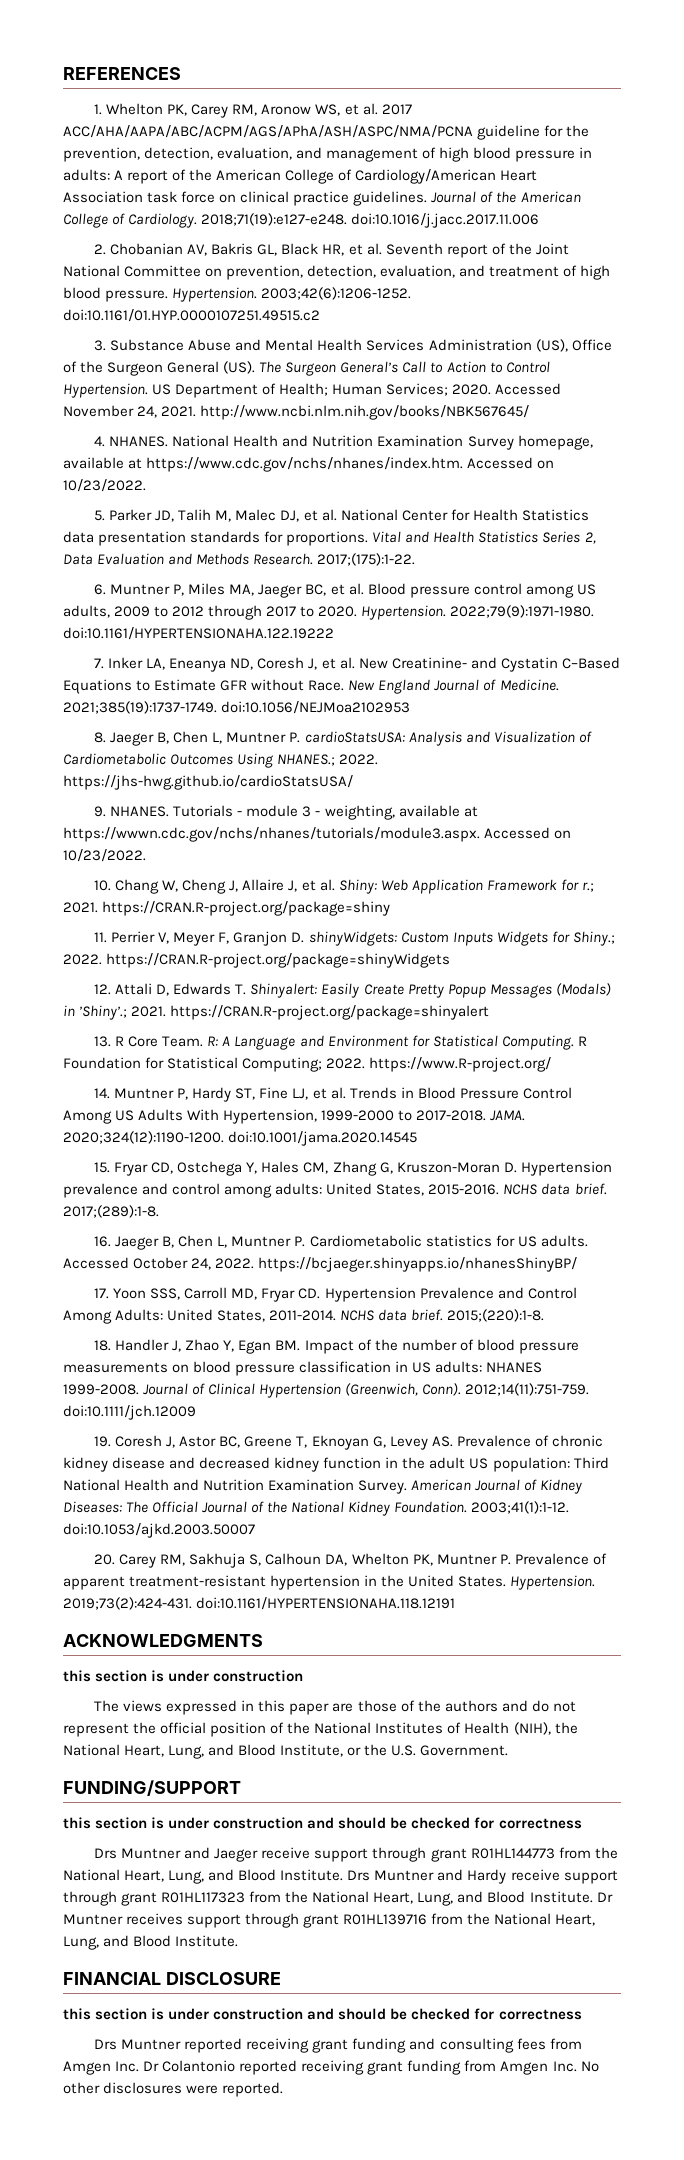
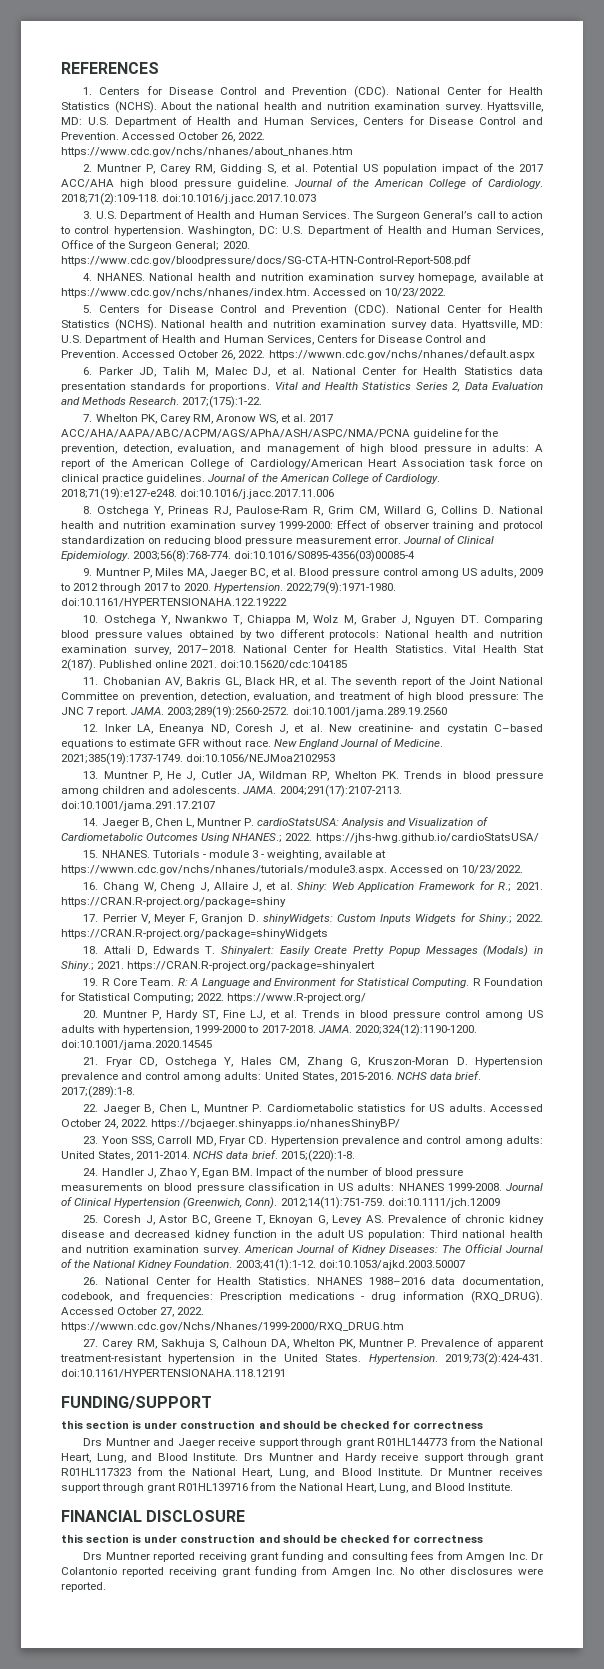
- 1. Whelton PK, Carey RM, Aronow WS, et al. 2017 ACC/AHA/AAPA/ABC/ACPM/AGS/APhA/ASH/ASPC/NMA/PCNA guideline for the prevention, detection, evaluation, and management of high blood pressure in adults: A report of the American College of Cardiology/American Heart Association task force on clinical practice guidelines.
+ 1. Centers for Disease Control and Prevention (CDC). National Center for Health Statistics (NCHS). About the national health and nutrition examination survey. Hyattsville, MD: U.S. Department of Health and Human Services, Centers for Disease Control and Prevention. Accessed October 26, 2022. https://www.cdc.gov/nchs/nhanes/about_nhanes.htm
+ 2. Muntner P, Carey RM, Gidding S, et al. Potential US population impact of the 2017 ACC/AHA high blood pressure guideline. Journal of the American College of Cardiology. 2018;71(2):109-118. doi:10.1016/j.jacc.2017.10.073
+ 3. U.S. Department of Health and Human Services. The Surgeon General’s call to action to control hypertension. Washington, DC: U.S. Department of Health and Human Services, Office of the Surgeon General; 2020. https://www.cdc.gov/bloodpressure/docs/SG-CTA-HTN-Control-Report-508.pdf
+ 4. NHANES. National health and nutrition examination survey homepage, available at https://www.cdc.gov/nchs/nhanes/index.htm. Accessed on 10/23/2022.
+ 5. Centers for Disease Control and Prevention (CDC). National Center for Health Statistics (NCHS). National health and nutrition examination survey data. Hyattsville, MD: U.S. Department of Health and Human Services, Centers for Disease Control and Prevention. Accessed October 26, 2022. https://wwwn.cdc.gov/nchs/nhanes/default.aspx
+ 6. Parker JD, Talih M, Malec DJ, et al. National Center for Health Statistics data presentation standards for proportions. Vital and Health Statistics Series 2, Data Evaluation and Methods Research. 2017;(175):1-22.
+ 7. Whelton PK, Carey RM, Aronow WS, et al. 2017 ACC/AHA/AAPA/ABC/ACPM/AGS/APhA/ASH/ASPC/NMA/PCNA guideline for the prevention, detection, evaluation, and management of high blood pressure in adults: A report of the American College of Cardiology/American Heart Association task force on clinical practice guidelines.
- 2. Chobanian AV, Bakris GL, Black HR, et al. Seventh report of the Joint National Committee on prevention, detection, evaluation, and treatment of high blood pressure. Hypertension. 2003;42(6):1206-1252. doi:10.1161/01.HYP.0000107251.49515.c2
- 3. Substance Abuse and Mental Health Services Administration (US), Office of the Surgeon General (US). The Surgeon General’s Call to Action to Control Hypertension. US Department of Health; Human Services; 2020. Accessed November 24, 2021. http://www.ncbi.nlm.nih.gov/books/NBK567645/
- 4. NHANES. National Health and Nutrition Examination Survey homepage, available at https://www.cdc.gov/nchs/nhanes/index.htm. Accessed on 10/23/2022.
- 5. Parker JD, Talih M, Malec DJ, et al. National Center for Health Statistics data presentation standards for proportions. Vital and Health Statistics Series 2, Data Evaluation and Methods Research. 2017;(175):1-22.
- 6. Muntner P, Miles MA, Jaeger BC, et al. Blood pressure control among US adults, 2009 to 2012 through 2017 to 2020.
+ 8. Ostchega Y, Prineas RJ, Paulose-Ram R, Grim CM, Willard G, Collins D. National health and nutrition examination survey 1999-2000: Effect of observer training and protocol standardization on reducing blood pressure measurement error. Journal of Clinical Epidemiology. 2003;56(8):768-774. doi:10.1016/S0895-4356(03)00085-4
+ 9. Muntner P, Miles MA, Jaeger BC, et al. Blood pressure control among US adults, 2009 to 2012 through 2017 to 2020.
- 7. Inker LA, Eneanya ND, Coresh J, et al. New Creatinine- and Cystatin C–Based Equations to Estimate GFR without Race.
+ 10. Ostchega Y, Nwankwo T, Chiappa M, Wolz M, Graber J, Nguyen DT. Comparing blood pressure values obtained by two different protocols: National health and nutrition examination survey, 2017–2018. National Center for Health Statistics. Vital Health Stat 2(187). Published online 2021. doi:10.15620/cdc:104185
+ 11. Chobanian AV, Bakris GL, Black HR, et al. The seventh report of the Joint National Committee on prevention, detection, evaluation, and treatment of high blood pressure: The JNC 7 report. JAMA. 2003;289(19):2560-2572. doi:10.1001/jama.289.19.2560
+ 12. Inker LA, Eneanya ND, Coresh J, et al. New creatinine- and cystatin C–based equations to estimate GFR without race.
- 8. Jaeger B, Chen L, Muntner P. cardioStatsUSA: Analysis and Visualization of Cardiometabolic Outcomes Using NHANES.; 2022. https://jhs-hwg.github.io/cardioStatsUSA/
+ 13. Muntner P, He J, Cutler JA, Wildman RP, Whelton PK. Trends in blood pressure among children and adolescents. JAMA. 2004;291(17):2107-2113. doi:10.1001/jama.291.17.2107
+ 14. Jaeger B, Chen L, Muntner P. cardioStatsUSA: Analysis and Visualization of Cardiometabolic Outcomes Using NHANES.; 2022. https://jhs-hwg.github.io/cardioStatsUSA/
- 9. NHANES.
+ 15. NHANES.
- 10. Chang W, Cheng J, Allaire J, et al. Shiny: Web Application Framework for r.; 2021. https://CRAN.R-project.org/package=shiny
+ 16. Chang W, Cheng J, Allaire J, et al. Shiny: Web Application Framework for R.; 2021. https://CRAN.R-project.org/package=shiny
- 11. Perrier V, Meyer F, Granjon D. shinyWidgets: Custom Inputs Widgets for Shiny.; 2022. https://CRAN.R-project.org/package=shinyWidgets
+ 17. Perrier V, Meyer F, Granjon D. shinyWidgets: Custom Inputs Widgets for Shiny.; 2022. https://CRAN.R-project.org/package=shinyWidgets
- 12. Attali D, Edwards T. Shinyalert: Easily Create Pretty Popup Messages (Modals) in ’Shiny’.; 2021. https://CRAN.R-project.org/package=shinyalert
+ 18. Attali D, Edwards T. Shinyalert: Easily Create Pretty Popup Messages (Modals) in Shiny.; 2021. https://CRAN.R-project.org/package=shinyalert
- 13. R Core Team.
+ 19. R Core Team.
- 14. Muntner P, Hardy ST, Fine LJ, et al. Trends in Blood Pressure Control Among US Adults With Hypertension, 1999-2000 to 2017-2018.
+ 20. Muntner P, Hardy ST, Fine LJ, et al. Trends in blood pressure control among US adults with hypertension, 1999-2000 to 2017-2018.
- 15. Fryar CD, Ostchega Y, Hales CM, Zhang G, Kruszon-Moran D. Hypertension prevalence and control among adults: United States, 2015-2016.
+ 21. Fryar CD, Ostchega Y, Hales CM, Zhang G, Kruszon-Moran D. Hypertension prevalence and control among adults: United States, 2015-2016.
- 16. Jaeger B, Chen L, Muntner P. Cardiometabolic statistics for US adults.
+ 22. Jaeger B, Chen L, Muntner P. Cardiometabolic statistics for US adults.
- 17. Yoon SSS, Carroll MD, Fryar CD. Hypertension Prevalence and Control Among Adults: United States, 2011-2014.
+ 23. Yoon SSS, Carroll MD, Fryar CD. Hypertension prevalence and control among adults: United States, 2011-2014.
- 18. Handler J, Zhao Y, Egan BM. Impact of the number of blood pressure measurements on blood pressure classification in US adults: NHANES 1999-2008.
+ 24. Handler J, Zhao Y, Egan BM. Impact of the number of blood pressure measurements on blood pressure classification in US adults: NHANES 1999-2008.
- 19. Coresh J, Astor BC, Greene T, Eknoyan G, Levey AS. Prevalence of chronic kidney disease and decreased kidney function in the adult US population: Third National Health and Nutrition Examination Survey.
+ 25. Coresh J, Astor BC, Greene T, Eknoyan G, Levey AS. Prevalence of chronic kidney disease and decreased kidney function in the adult US population: Third national health and nutrition examination survey.
- 20. Carey RM, Sakhuja S, Calhoun DA, Whelton PK, Muntner P. Prevalence of apparent treatment-resistant hypertension in the United States.
+ 26. National Center for Health Statistics. NHANES 1988–2016 data documentation, codebook, and frequencies: Prescription medications - drug information (RXQ_DRUG). Accessed October 27, 2022. https://wwwn.cdc.gov/Nchs/Nhanes/1999-2000/RXQ_DRUG.htm
+ 27. Carey RM, Sakhuja S, Calhoun DA, Whelton PK, Muntner P. Prevalence of apparent treatment-resistant hypertension in the United States.
- ACKNOWLEDGMENTS
- this section is under construction
- The views expressed in this paper are those of the authors and do not represent the official position of the National Institutes of Health (NIH), the National Heart, Lung, and Blood Institute, or the U.S. Government.

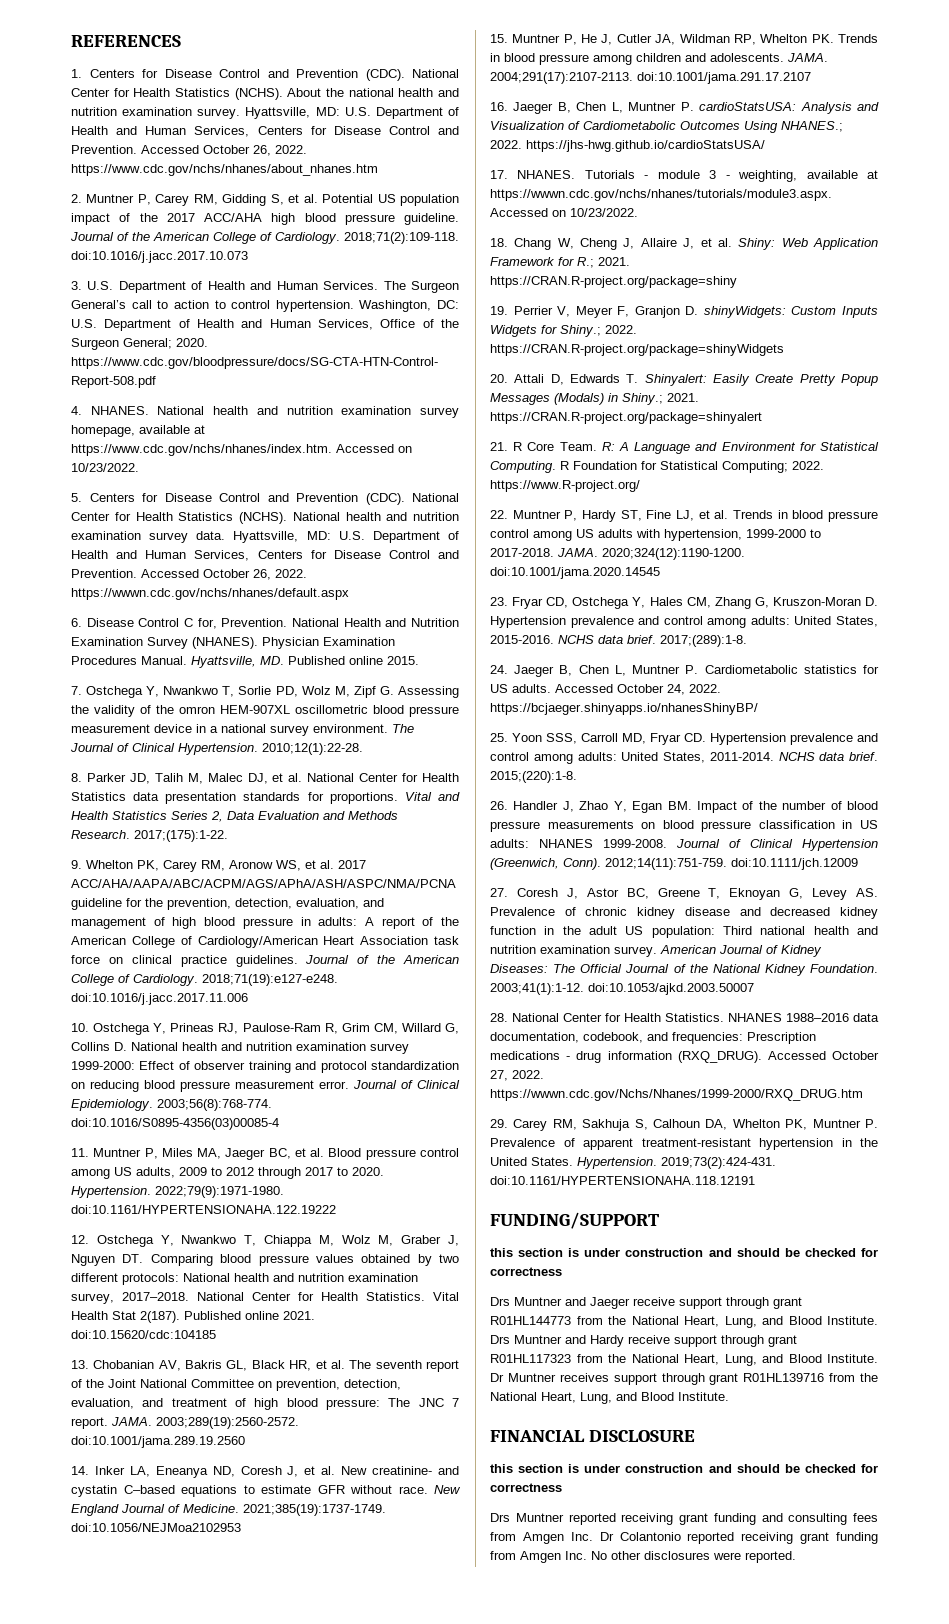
- 6. Parker JD, Talih M, Malec DJ, et al. National Center for Health Statistics data presentation standards for proportions.
+ 6. Disease Control C for, Prevention. National Health and Nutrition Examination Survey (NHANES). Physician Examination Procedures Manual. Hyattsville, MD. Published online 2015.
+ 7. Ostchega Y, Nwankwo T, Sorlie PD, Wolz M, Zipf G. Assessing the validity of the omron HEM-907XL oscillometric blood pressure measurement device in a national survey environment. The Journal of Clinical Hypertension. 2010;12(1):22-28.
+ 8. Parker JD, Talih M, Malec DJ, et al. National Center for Health Statistics data presentation standards for proportions.
- 7. Whelton PK, Carey RM, Aronow WS, et al. 2017 ACC/AHA/AAPA/ABC/ACPM/AGS/APhA/ASH/ASPC/NMA/PCNA guideline for the prevention, detection, evaluation, and management of high blood pressure in adults: A report of the American College of Cardiology/American Heart Association task force on clinical practice guidelines.
+ 9. Whelton PK, Carey RM, Aronow WS, et al. 2017 ACC/AHA/AAPA/ABC/ACPM/AGS/APhA/ASH/ASPC/NMA/PCNA guideline for the prevention, detection, evaluation, and management of high blood pressure in adults: A report of the American College of Cardiology/American Heart Association task force on clinical practice guidelines.
- 8. Ostchega Y, Prineas RJ, Paulose-Ram R, Grim CM, Willard G, Collins D. National health and nutrition examination survey 1999-2000: Effect of observer training and protocol standardization on reducing blood pressure measurement error.
+ 10. Ostchega Y, Prineas RJ, Paulose-Ram R, Grim CM, Willard G, Collins D. National health and nutrition examination survey 1999-2000: Effect of observer training and protocol standardization on reducing blood pressure measurement error.
- 9. Muntner P, Miles MA, Jaeger BC, et al. Blood pressure control among US adults, 2009 to 2012 through 2017 to 2020.
+ 11. Muntner P, Miles MA, Jaeger BC, et al. Blood pressure control among US adults, 2009 to 2012 through 2017 to 2020.
- 10. Ostchega Y, Nwankwo T, Chiappa M, Wolz M, Graber J, Nguyen DT. Comparing blood pressure values obtained by two different protocols: National health and nutrition examination survey, 2017–2018.
+ 12. Ostchega Y, Nwankwo T, Chiappa M, Wolz M, Graber J, Nguyen DT. Comparing blood pressure values obtained by two different protocols: National health and nutrition examination survey, 2017–2018.
- 11. Chobanian AV, Bakris GL, Black HR, et al. The seventh report of the Joint National Committee on prevention, detection, evaluation, and treatment of high blood pressure: The JNC 7 report.
+ 13. Chobanian AV, Bakris GL, Black HR, et al. The seventh report of the Joint National Committee on prevention, detection, evaluation, and treatment of high blood pressure: The JNC 7 report.
- 12. Inker LA, Eneanya ND, Coresh J, et al. New creatinine- and cystatin C–based equations to estimate GFR without race.
+ 14. Inker LA, Eneanya ND, Coresh J, et al. New creatinine- and cystatin C–based equations to estimate GFR without race.
- 13. Muntner P, He J, Cutler JA, Wildman RP, Whelton PK. Trends in blood pressure among children and adolescents.
+ 15. Muntner P, He J, Cutler JA, Wildman RP, Whelton PK. Trends in blood pressure among children and adolescents.
- 14. Jaeger B, Chen L, Muntner P. cardioStatsUSA: Analysis and Visualization of Cardiometabolic Outcomes Using NHANES.; 2022. https://jhs-hwg.github.io/cardioStatsUSA/
+ 16. Jaeger B, Chen L, Muntner P. cardioStatsUSA: Analysis and Visualization of Cardiometabolic Outcomes Using NHANES.; 2022. https://jhs-hwg.github.io/cardioStatsUSA/
- 15. NHANES.
+ 17. NHANES.
- 16. Chang W, Cheng J, Allaire J, et al. Shiny: Web Application Framework for R.; 2021. https://CRAN.R-project.org/package=shiny
+ 18. Chang W, Cheng J, Allaire J, et al. Shiny: Web Application Framework for R.; 2021. https://CRAN.R-project.org/package=shiny
- 17. Perrier V, Meyer F, Granjon D. shinyWidgets: Custom Inputs Widgets for Shiny.; 2022. https://CRAN.R-project.org/package=shinyWidgets
+ 19. Perrier V, Meyer F, Granjon D. shinyWidgets: Custom Inputs Widgets for Shiny.; 2022. https://CRAN.R-project.org/package=shinyWidgets
- 18. Attali D, Edwards T. Shinyalert: Easily Create Pretty Popup Messages (Modals) in Shiny.; 2021. https://CRAN.R-project.org/package=shinyalert
+ 20. Attali D, Edwards T. Shinyalert: Easily Create Pretty Popup Messages (Modals) in Shiny.; 2021. https://CRAN.R-project.org/package=shinyalert
- 19. R Core Team.
+ 21. R Core Team.
- 20. Muntner P, Hardy ST, Fine LJ, et al. Trends in blood pressure control among US adults with hypertension, 1999-2000 to 2017-2018.
+ 22. Muntner P, Hardy ST, Fine LJ, et al. Trends in blood pressure control among US adults with hypertension, 1999-2000 to 2017-2018.
- 21. Fryar CD, Ostchega Y, Hales CM, Zhang G, Kruszon-Moran D. Hypertension prevalence and control among adults: United States, 2015-2016.
+ 23. Fryar CD, Ostchega Y, Hales CM, Zhang G, Kruszon-Moran D. Hypertension prevalence and control among adults: United States, 2015-2016.
- 22. Jaeger B, Chen L, Muntner P. Cardiometabolic statistics for US adults.
+ 24. Jaeger B, Chen L, Muntner P. Cardiometabolic statistics for US adults.
- 23. Yoon SSS, Carroll MD, Fryar CD. Hypertension prevalence and control among adults: United States, 2011-2014.
+ 25. Yoon SSS, Carroll MD, Fryar CD. Hypertension prevalence and control among adults: United States, 2011-2014.
- 24. Handler J, Zhao Y, Egan BM. Impact of the number of blood pressure measurements on blood pressure classification in US adults: NHANES 1999-2008.
+ 26. Handler J, Zhao Y, Egan BM. Impact of the number of blood pressure measurements on blood pressure classification in US adults: NHANES 1999-2008.
- 25. Coresh J, Astor BC, Greene T, Eknoyan G, Levey AS. Prevalence of chronic kidney disease and decreased kidney function in the adult US population: Third national health and nutrition examination survey.
+ 27. Coresh J, Astor BC, Greene T, Eknoyan G, Levey AS. Prevalence of chronic kidney disease and decreased kidney function in the adult US population: Third national health and nutrition examination survey.
- 26. National Center for Health Statistics.
+ 28. National Center for Health Statistics.
- 27. Carey RM, Sakhuja S, Calhoun DA, Whelton PK, Muntner P. Prevalence of apparent treatment-resistant hypertension in the United States.
+ 29. Carey RM, Sakhuja S, Calhoun DA, Whelton PK, Muntner P. Prevalence of apparent treatment-resistant hypertension in the United States.

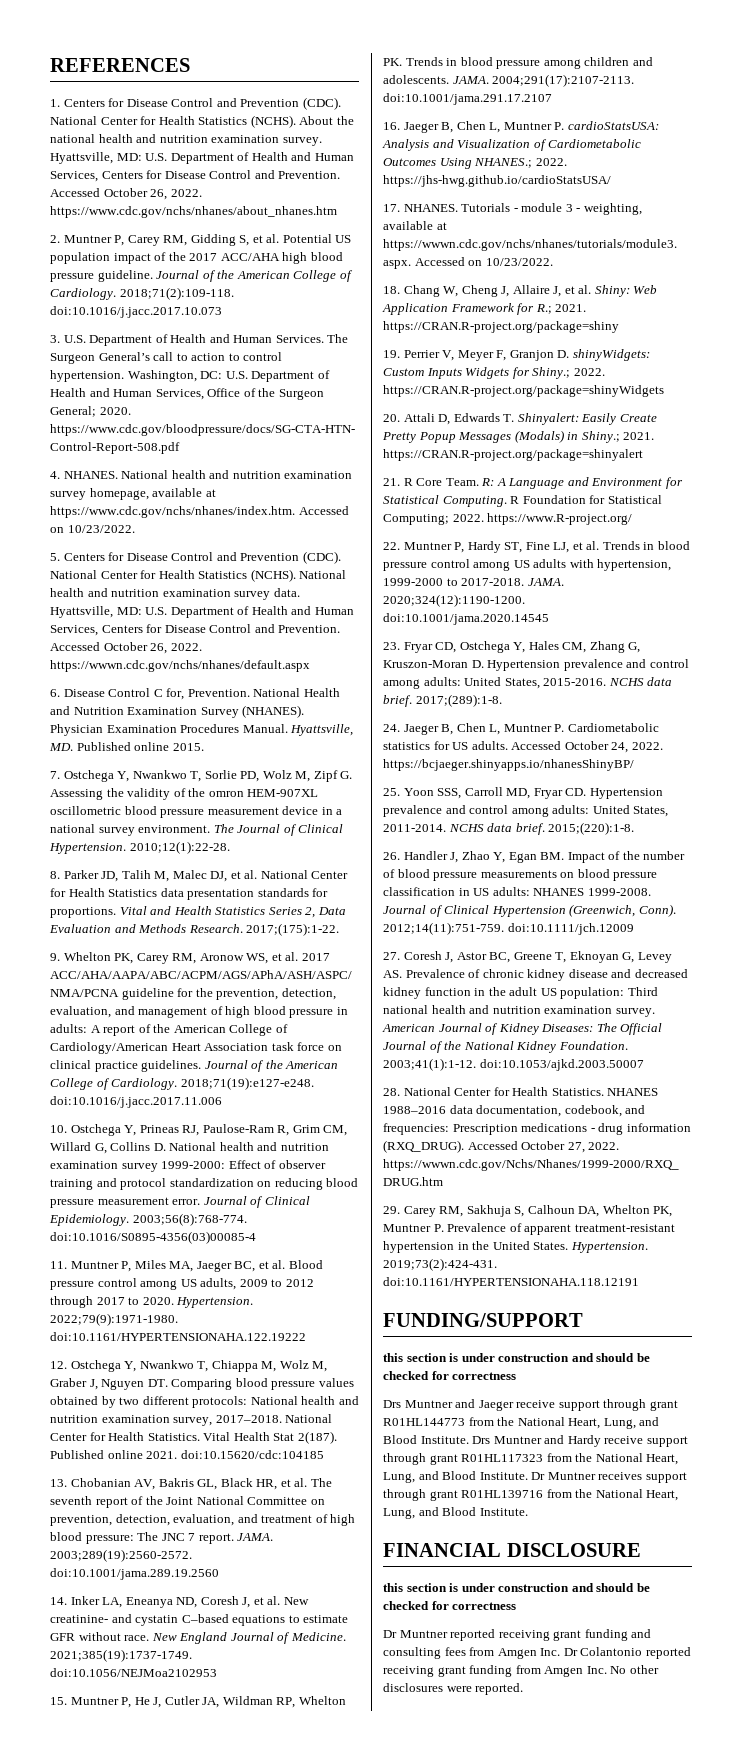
- Drs Muntner reported receiving grant funding and consulting fees from Amgen Inc. Dr Colantonio reported receiving grant funding from Amgen Inc. No other disclosures were reported.
+ Dr Muntner reported receiving grant funding and consulting fees from Amgen Inc. Dr Colantonio reported receiving grant funding from Amgen Inc. No other disclosures were reported.

